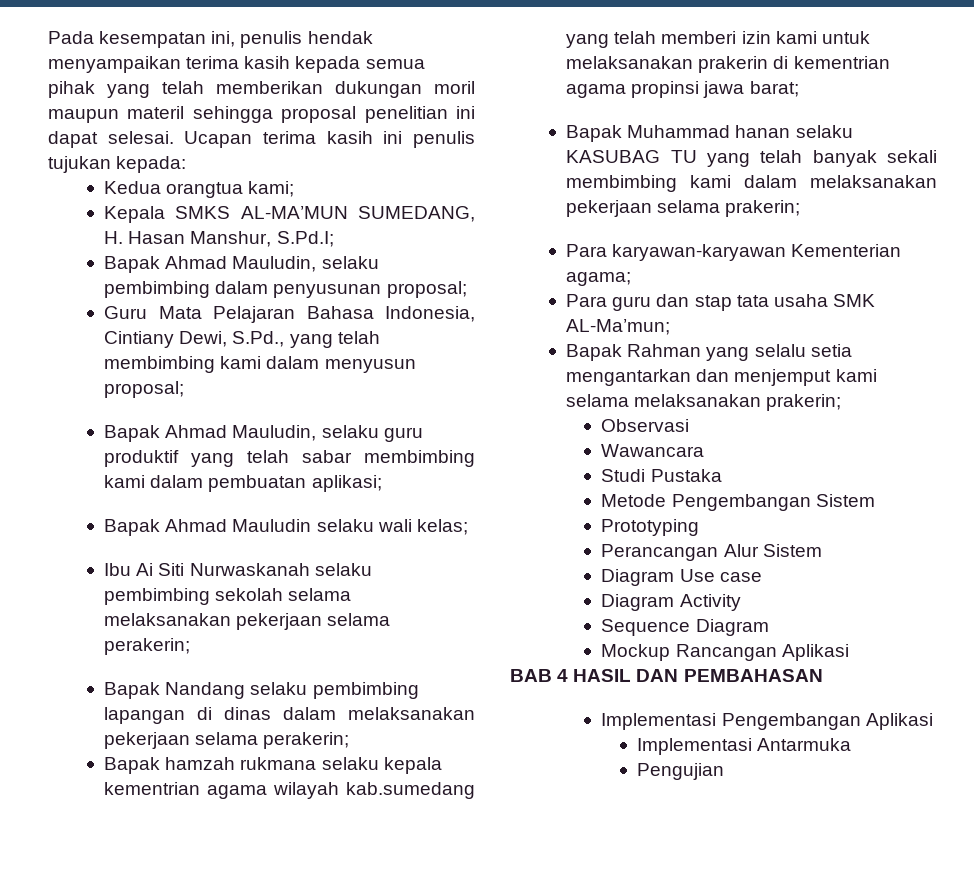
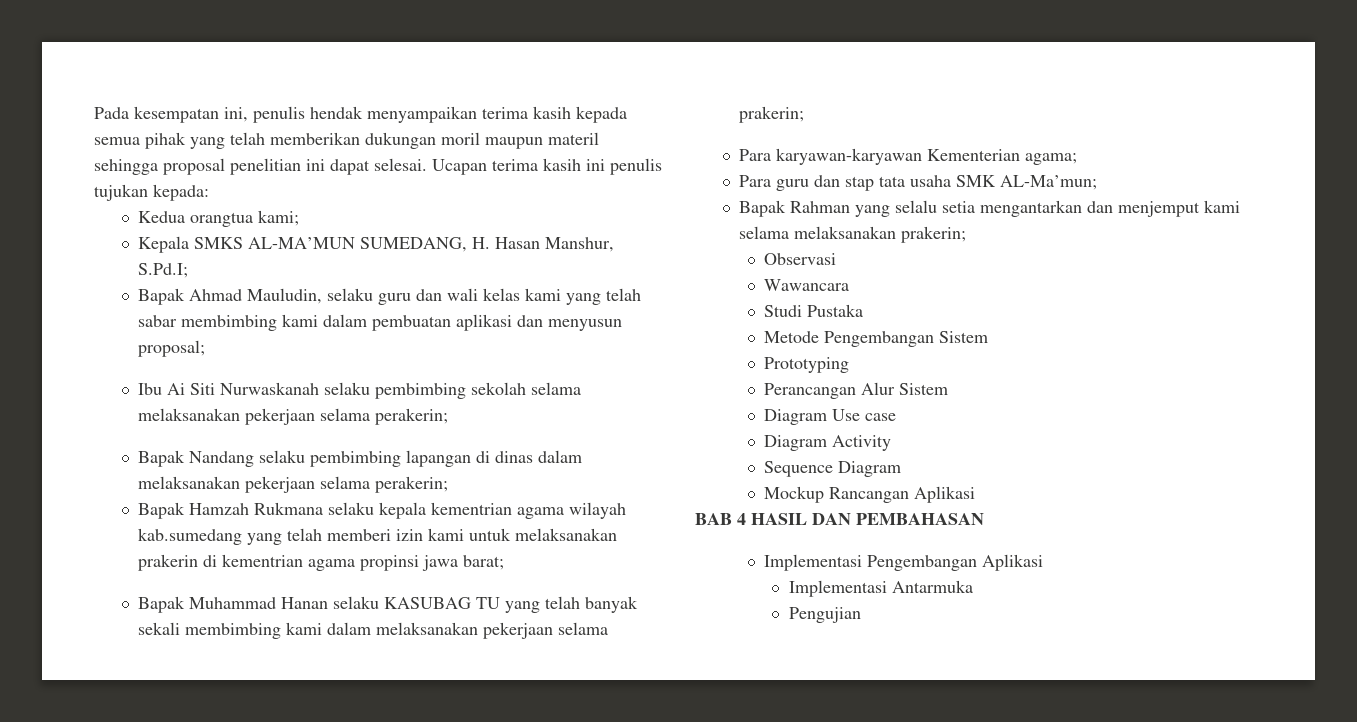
- Bapak Ahmad Mauludin, selaku pembimbing dalam penyusunan proposal;
- Guru Mata Pelajaran Bahasa Indonesia, Cintiany Dewi, S.Pd., yang telah membimbing kami dalam menyusun proposal;
- Bapak Ahmad Mauludin, selaku guru produktif yang telah sabar membimbing kami dalam pembuatan aplikasi;
- Bapak Ahmad Mauludin selaku wali kelas;
+ Bapak Ahmad Mauludin, selaku guru dan wali kelas kami yang telah sabar membimbing kami dalam pembuatan aplikasi dan menyusun proposal;
- Bapak hamzah rukmana selaku kepala kementrian agama wilayah kab.sumedang yang telah memberi izin kami untuk melaksanakan prakerin di kementrian agama propinsi jawa barat;
+ Bapak Hamzah Rukmana selaku kepala kementrian agama wilayah kab.sumedang yang telah memberi izin kami untuk melaksanakan prakerin di kementrian agama propinsi jawa barat;
- Bapak Muhammad hanan selaku KASUBAG TU yang telah banyak sekali membimbing kami dalam melaksanakan pekerjaan selama prakerin;
+ Bapak Muhammad Hanan selaku KASUBAG TU yang telah banyak sekali membimbing kami dalam melaksanakan pekerjaan selama prakerin;

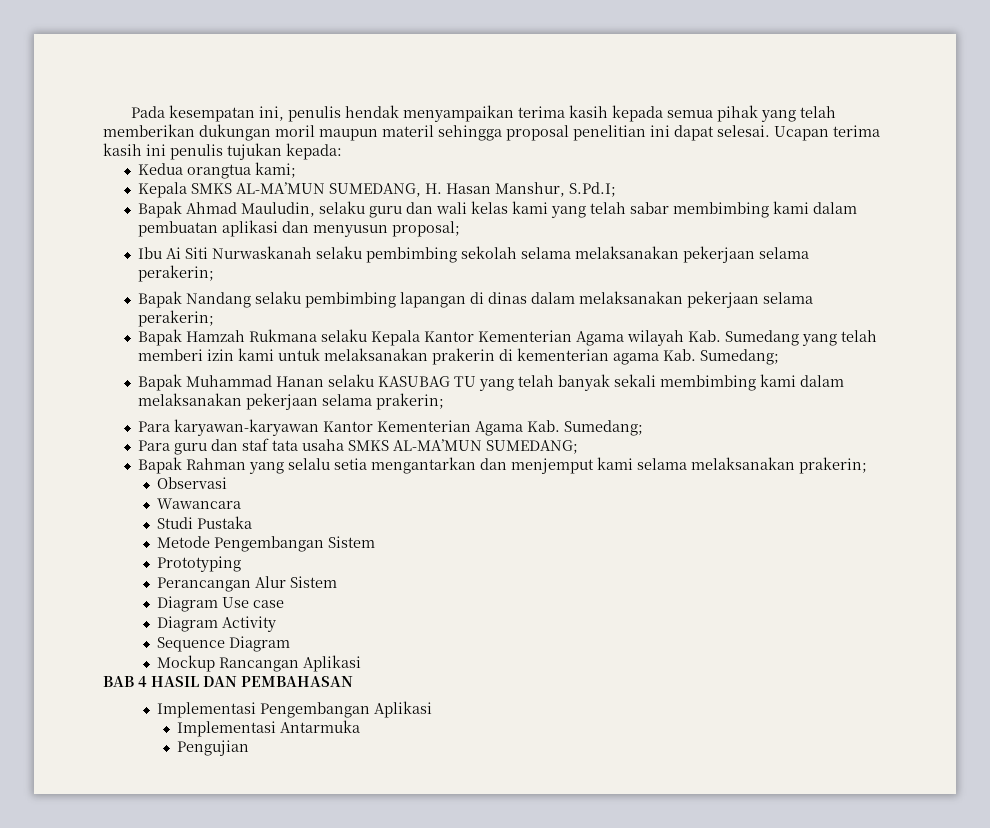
- Bapak Hamzah Rukmana selaku kepala kementrian agama wilayah kab.sumedang yang telah memberi izin kami untuk melaksanakan prakerin di kementrian agama propinsi jawa barat;
+ Bapak Hamzah Rukmana selaku Kepala Kantor Kementerian Agama wilayah Kab. Sumedang yang telah memberi izin kami untuk melaksanakan prakerin di kementerian agama Kab. Sumedang;
- Para karyawan-karyawan Kementerian agama;
+ Para karyawan-karyawan Kantor Kementerian Agama Kab. Sumedang;
- Para guru dan stap tata usaha SMK AL-Ma’mun;
+ Para guru dan staf tata usaha SMKS AL-MA’MUN SUMEDANG;

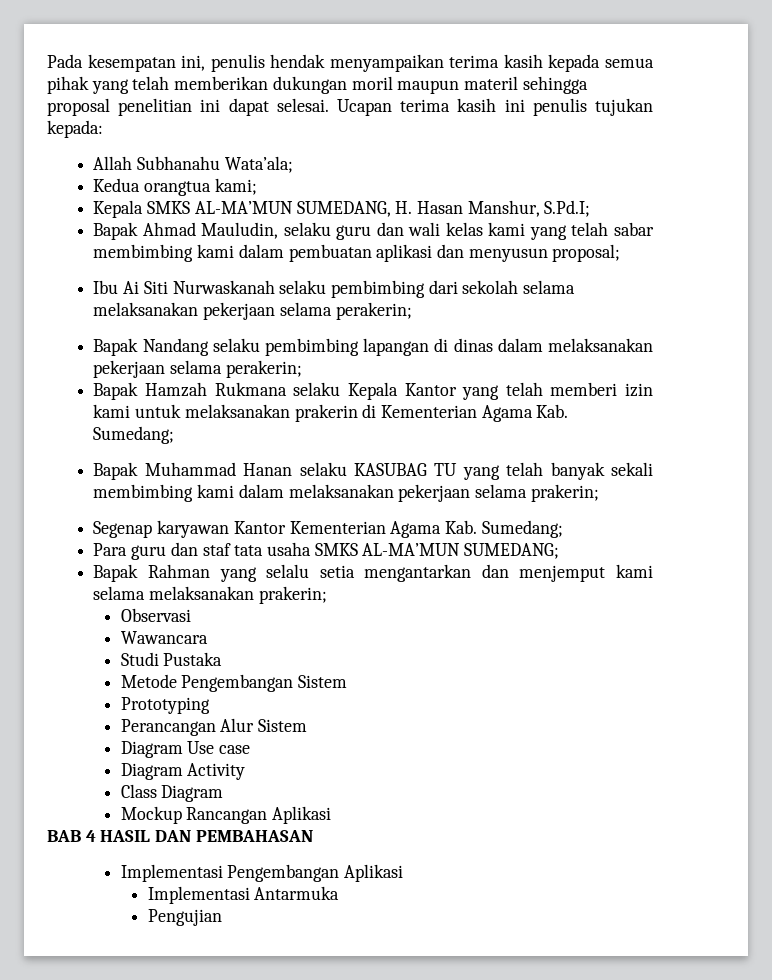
+ Allah Subhanahu Wata’ala;
- Ibu Ai Siti Nurwaskanah selaku pembimbing sekolah selama melaksanakan pekerjaan selama perakerin;
+ Ibu Ai Siti Nurwaskanah selaku pembimbing dari sekolah selama melaksanakan pekerjaan selama perakerin;
- Bapak Hamzah Rukmana selaku Kepala Kantor Kementerian Agama wilayah Kab. Sumedang yang telah memberi izin kami untuk melaksanakan prakerin di kementerian agama Kab. Sumedang;
+ Bapak Hamzah Rukmana selaku Kepala Kantor yang telah memberi izin kami untuk melaksanakan prakerin di Kementerian Agama Kab. Sumedang;
- Para karyawan-karyawan Kantor Kementerian Agama Kab. Sumedang;
+ Segenap karyawan Kantor Kementerian Agama Kab. Sumedang;
- Sequence Diagram
+ Class Diagram

